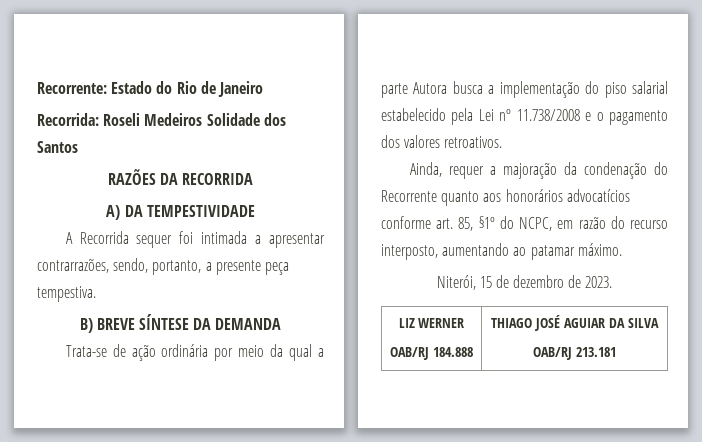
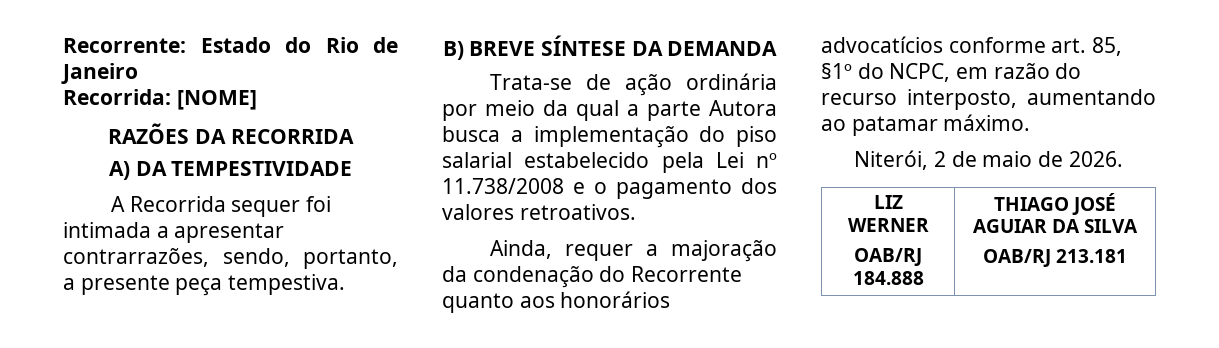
- Recorrida: Roseli Medeiros Solidade dos Santos
+ Recorrida: [NOME]
- Niterói, 15 de dezembro de 2023.
+ Niterói, 2 de maio de 2026.

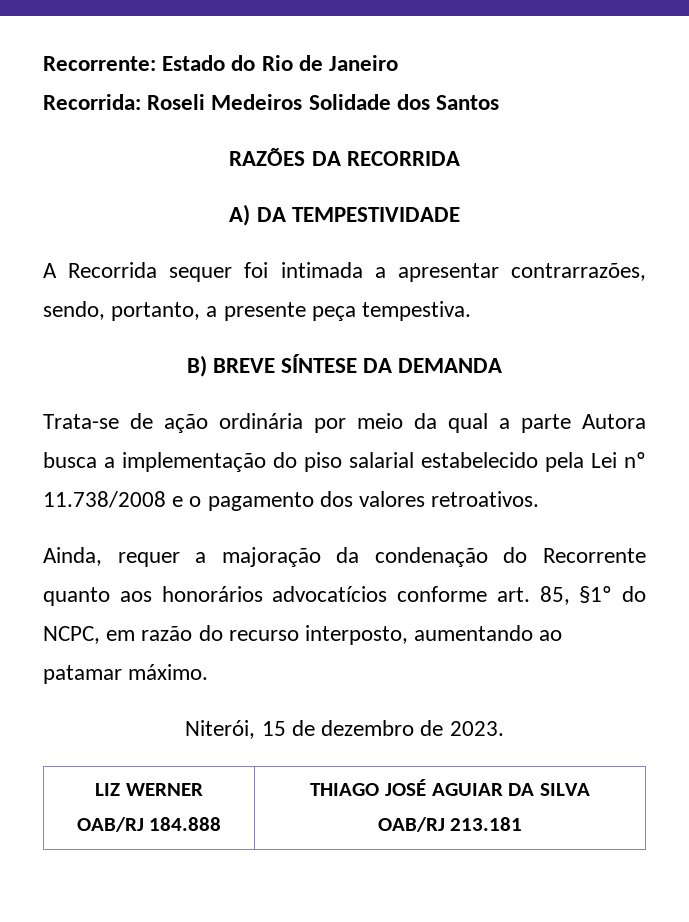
- Recorrida: [NOME]
+ Recorrida: Roseli Medeiros Solidade dos Santos
- Niterói, 2 de maio de 2026.
+ Niterói, 15 de dezembro de 2023.

